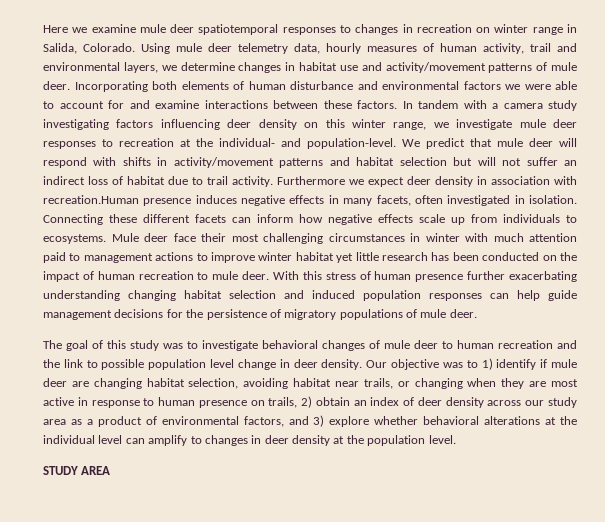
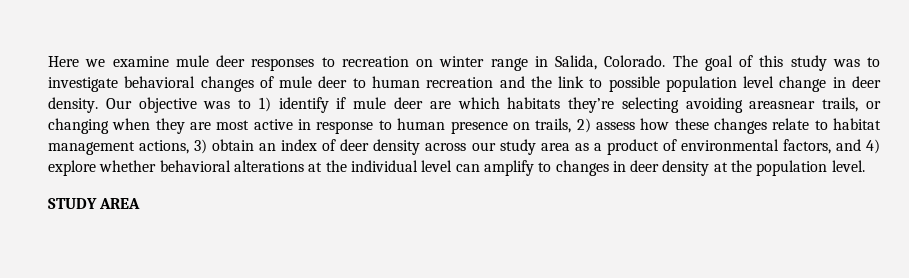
- Here we examine mule deer spatiotemporal responses to changes in recreation on winter range in Salida, Colorado. Using mule deer telemetry data, hourly measures of human activity, trail and environmental layers, we determine changes in habitat use and activity/movement patterns of mule deer. Incorporating both elements of human disturbance and environmental factors we were able to account for and examine interactions between these factors. In tandem with a camera study investigating factors influencing deer density on this winter range, we investigate mule deer responses to recreation at the individual- and population-level. We predict that mule deer will respond with shifts in activity/movement patterns and habitat selection but will not suffer an indirect loss of habitat due to trail activity. Furthermore we expect deer density in association with recreation.Human presence induces negative effects in many facets, often investigated in isolation. Connecting these different facets can inform how negative effects scale up from individuals to ecosystems. Mule deer face their most challenging circumstances in winter with much attention paid to management actions to improve winter habitat yet little research has been conducted on the impact of human recreation to mule deer. With this stress of human presence further exacerbating understanding changing habitat selection and induced population responses can help guide management decisions for the persistence of migratory populations of mule deer.
- The goal of this study was to investigate behavioral changes of mule deer to human recreation and the link to possible population level change in deer density.
+ Here we examine mule deer responses to recreation on winter range in Salida, Colorado. The goal of this study was to investigate behavioral changes of mule deer to human recreation and the link to possible population level change in deer density.
- Our objective was to 1) identify if mule deer are changing habitat selection, avoiding habitat near trails, or changing when they are most active in response to human presence on trails, 2) obtain an index of deer density across our study area as a product of environmental factors, and 3) explore whether behavioral alterations at the individual level can amplify to changes in deer density at the population level.
+ Our objective was to 1) identify if mule deer are which habitats they’re selecting avoiding areasnear trails, or changing when they are most active in response to human presence on trails, 2) assess how these changes relate to habitat management actions, 3) obtain an index of deer density across our study area as a product of environmental factors, and 4) explore whether behavioral alterations at the individual level can amplify to changes in deer density at the population level.

